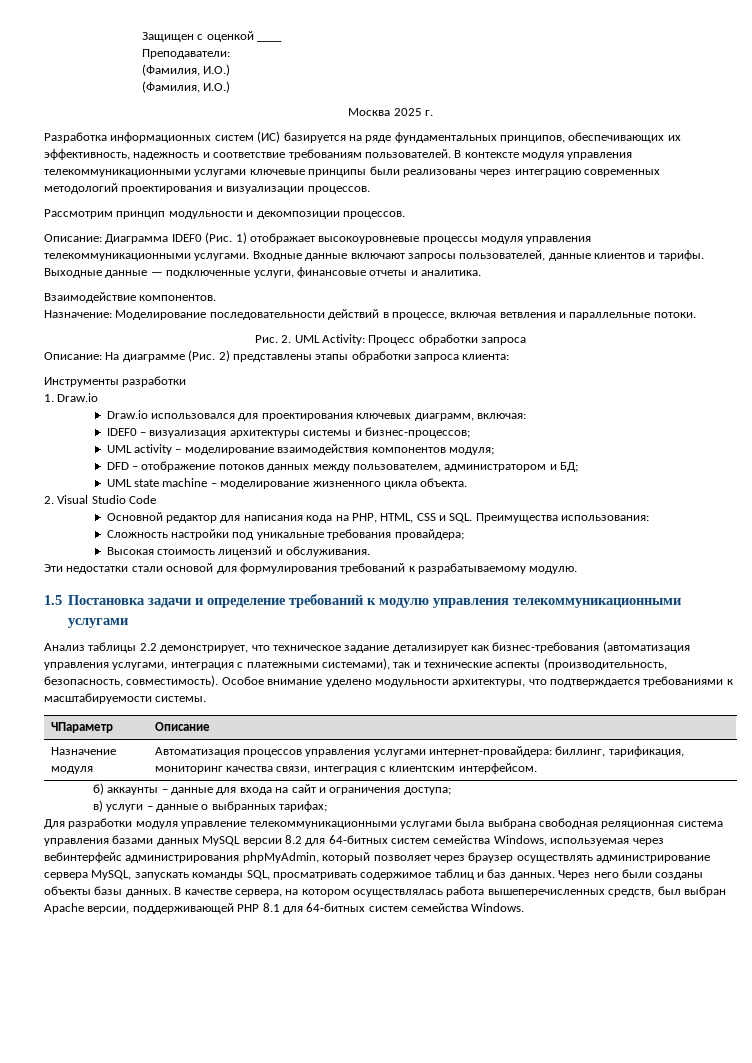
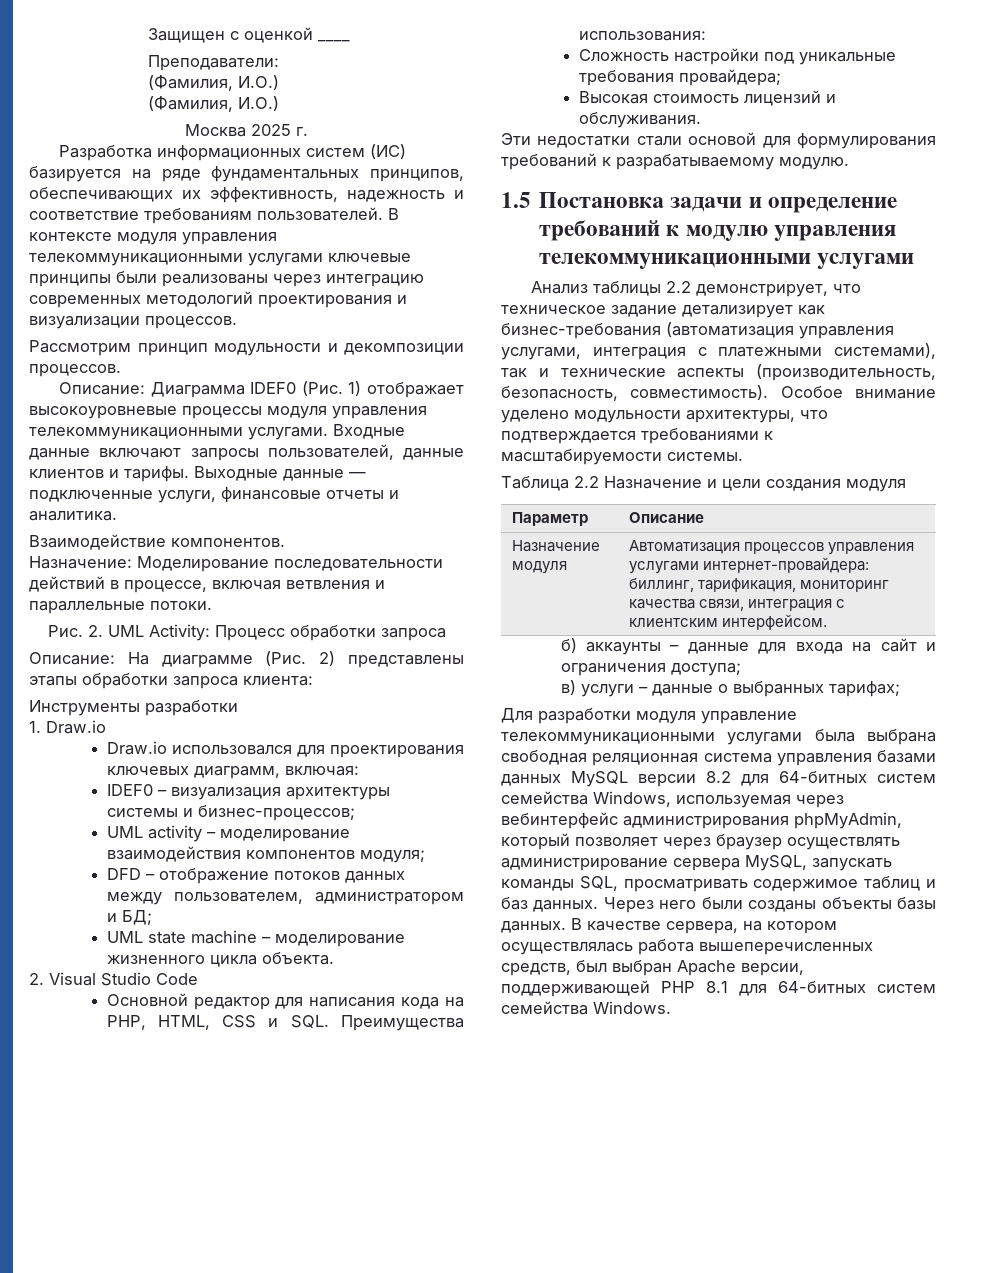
- ЧПараметр | Описание
+ Таблица 2.2 Назначение и цели создания модуля
+ Параметр | Описание

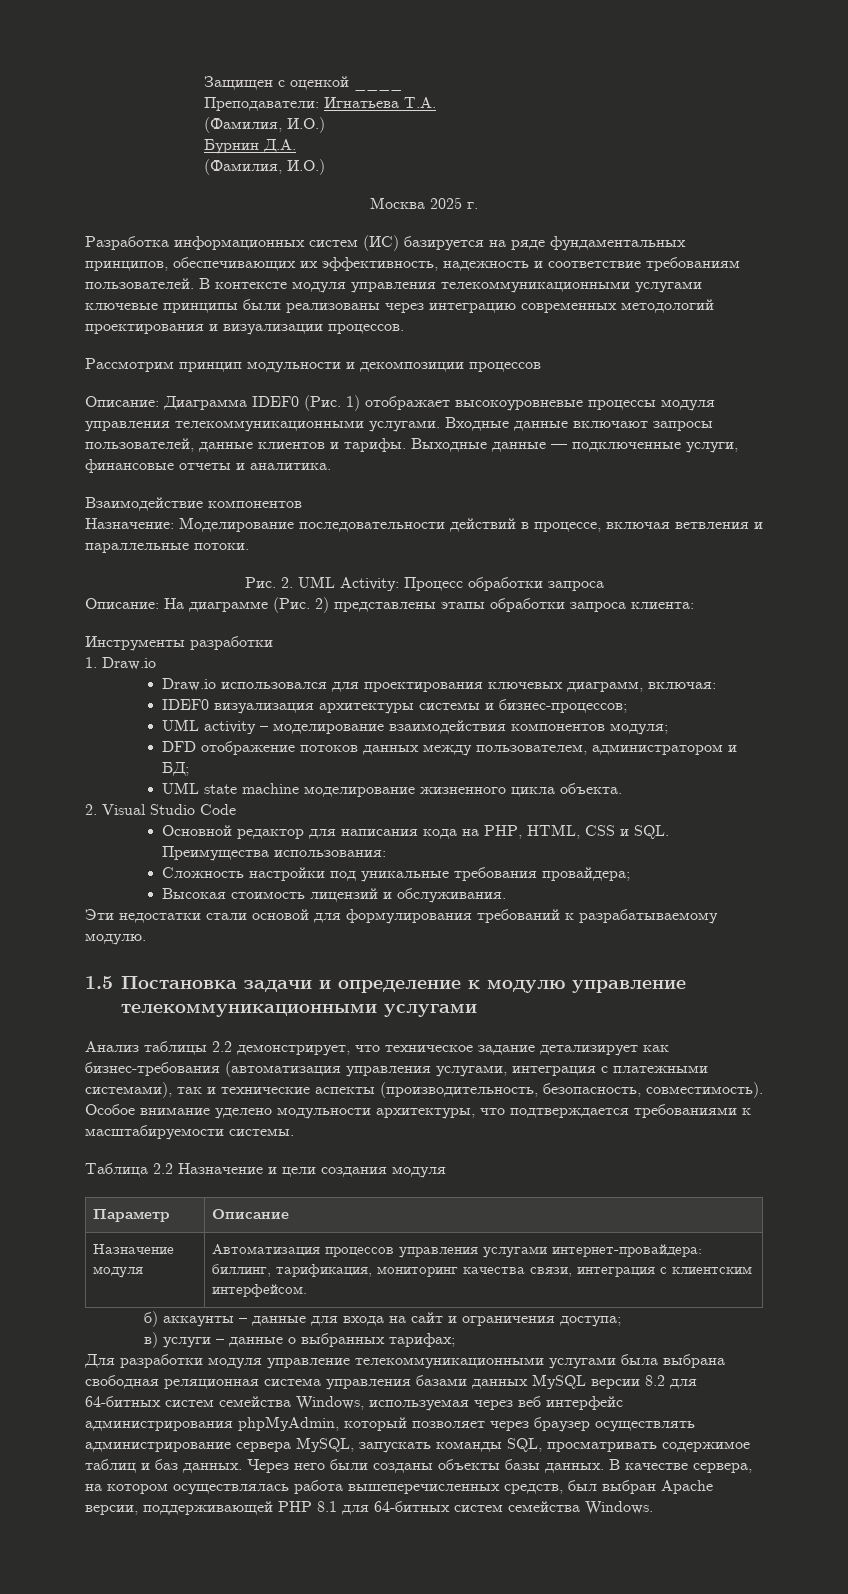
- Преподаватели:
+ Преподаватели: Игнатьева Т.А.
  (Фамилия, И.О.)
+ Бурнин Д.A.
- Рассмотрим принцип модульности и декомпозиции процессов.
+ Рассмотрим принцип модульности и декомпозиции процессов
- Взаимодействие компонентов.
+ Взаимодействие компонентов
- IDEF0 – визуализация архитектуры системы и бизнес-процессов;
+ IDEF0 визуализация архитектуры системы и бизнес-процессов;
- DFD – отображение потоков данных между пользователем, администратором и БД;
+ DFD отображение потоков данных между пользователем, администратором и БД;
- UML state machine – моделирование жизненного цикла объекта.
+ UML state machine моделирование жизненного цикла объекта.
- 1.5 Постановка задачи и определение требований к модулю управления телекоммуникационными услугами
+ 1.5 Постановка задачи и определение к модулю управление телекоммуникационными услугами
- Для разработки модуля управление телекоммуникационными услугами была выбрана свободная реляционная система управления базами данных MySQL версии 8.2 для 64-битных систем семейства Windows, используемая через вебинтерфейс администрирования phpMyAdmin, который позволяет через браузер осуществлять администрирование сервера MySQL, запускать команды SQL, просматривать содержимое таблиц и баз данных.
+ Для разработки модуля управление телекоммуникационными услугами была выбрана свободная реляционная система управления базами данных MySQL версии 8.2 для 64-битных систем семейства Windows, используемая через веб интерфейс администрирования phpMyAdmin, который позволяет через браузер осуществлять администрирование сервера MySQL, запускать команды SQL, просматривать содержимое таблиц и баз данных.

